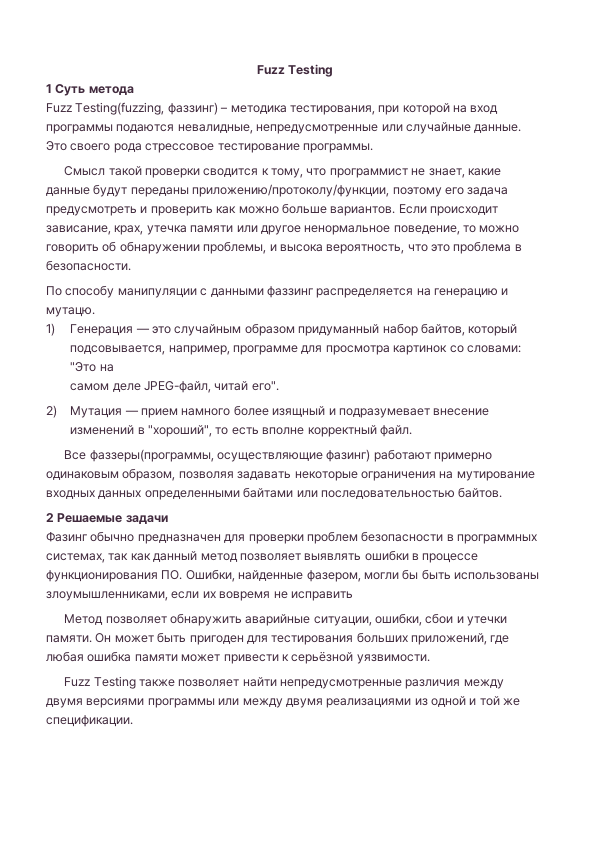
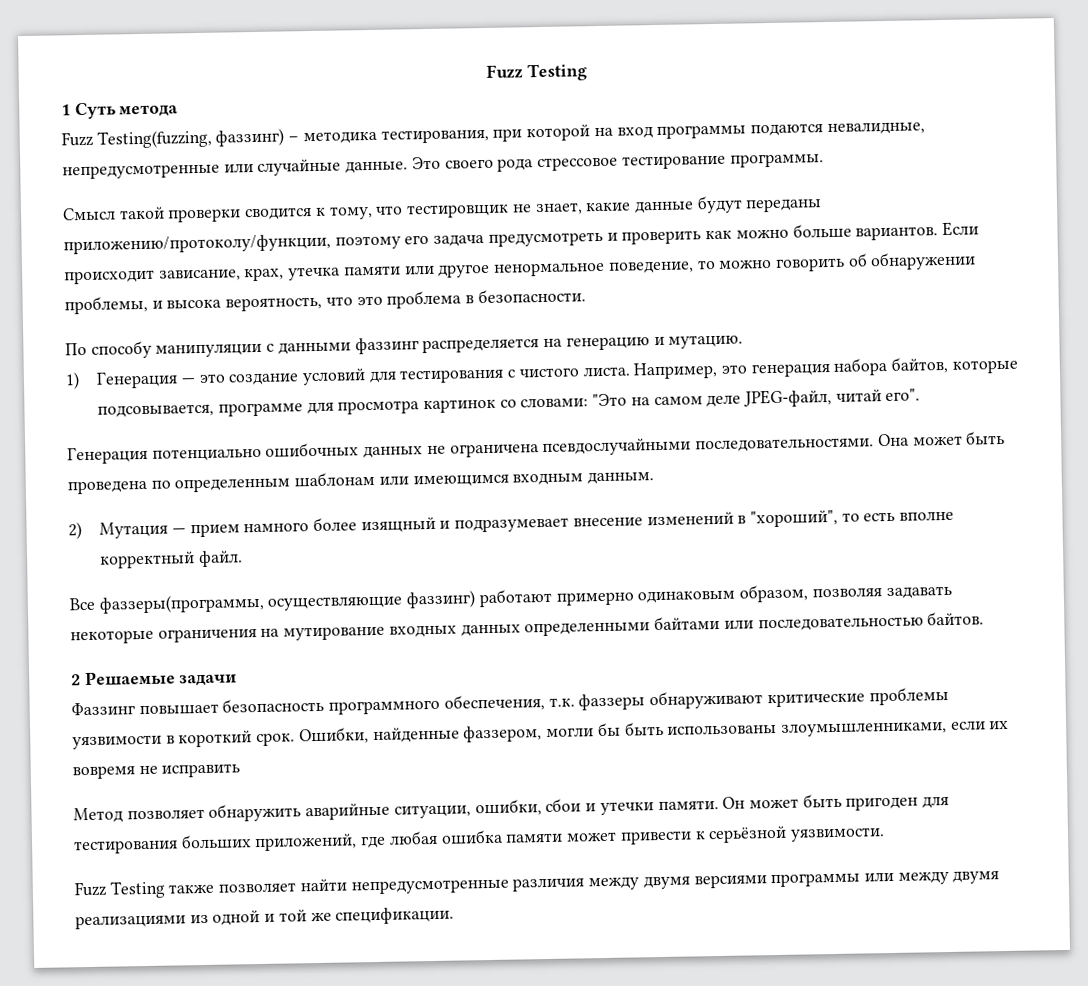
- Смысл такой проверки сводится к тому, что программист не знает, какие данные будут переданы приложению/протоколу/функции, поэтому его задача предусмотреть и проверить как можно больше вариантов.
+ Смысл такой проверки сводится к тому, что тестировщик не знает, какие данные будут переданы приложению/протоколу/функции, поэтому его задача предусмотреть и проверить как можно больше вариантов.
- По способу манипуляции с данными фаззинг распределяется на генерацию и мутацю.
+ По способу манипуляции с данными фаззинг распределяется на генерацию и мутацию.
- 1) Генерация — это случайным образом придуманный набор байтов, который подсовывается, например, программе для просмотра картинок со словами: "Это на
- самом деле JPEG-файл, читай его".
+ 1) Генерация — это создание условий для тестирования с чистого листа. Например, это генерация набора байтов, которые подсовывается, программе для просмотра картинок со словами: "Это на самом деле JPEG-файл, читай его".
+ Генерация потенциально ошибочных данных не ограничена псевдослучайными последовательностями. Она может быть проведена по определенным шаблонам или имеющимся входным данным.
- Все фаззеры(программы, осуществляющие фазинг) работают примерно одинаковым образом, позволяя задавать некоторые ограничения на мутирование входных данных определенными байтами или последовательностью байтов.
+ Все фаззеры(программы, осуществляющие фаззинг) работают примерно одинаковым образом, позволяя задавать некоторые ограничения на мутирование входных данных определенными байтами или последовательностью байтов.
- Фазинг обычно предназначен для проверки проблем безопасности в программных системах, так как данный метод позволяет выявлять ошибки в процессе функционирования ПО. Ошибки, найденные фазером, могли бы быть использованы злоумышленниками, если их вовремя не исправить
+ Фаззинг повышает безопасность программного обеспечения, т.к. фаззеры обнаруживают критические проблемы уязвимости в короткий срок. Ошибки, найденные фаззером, могли бы быть использованы злоумышленниками, если их вовремя не исправить

